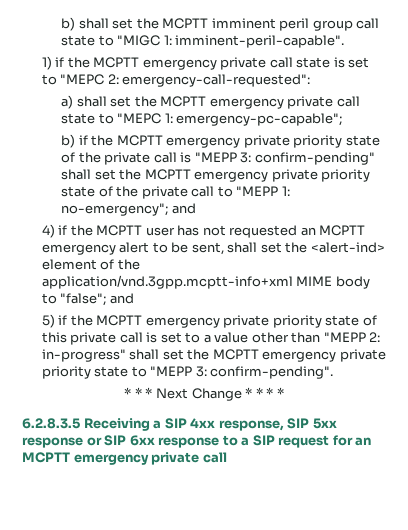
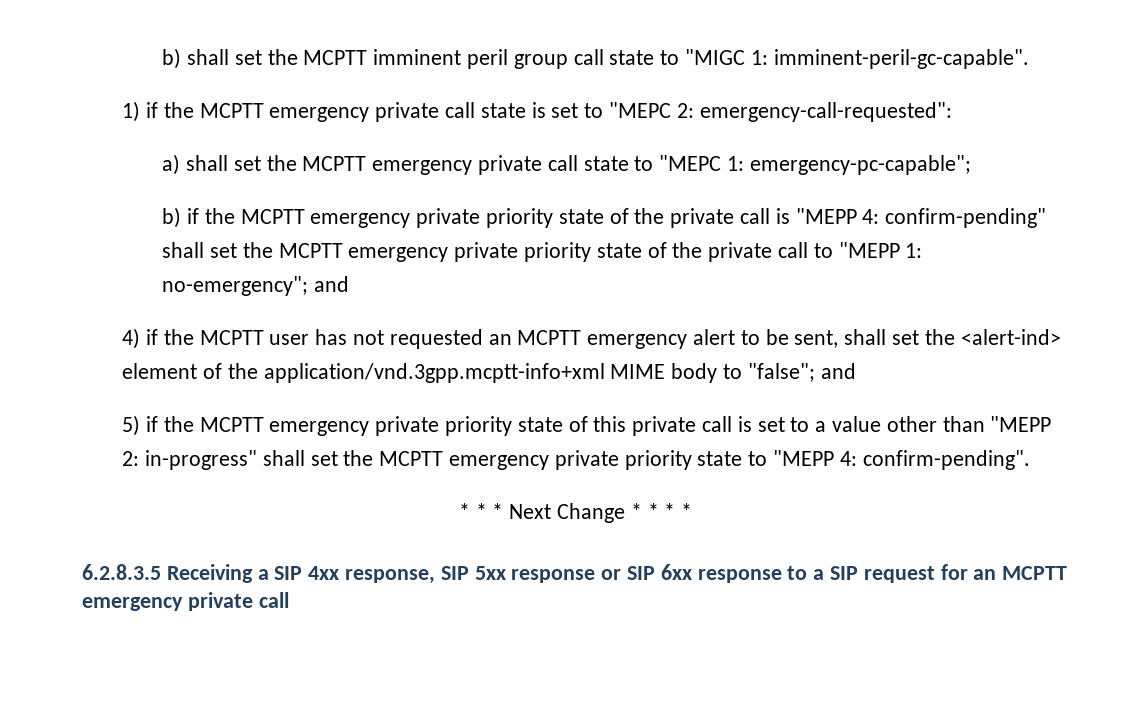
- b) shall set the MCPTT imminent peril group call state to "MIGC 1: imminent-peril-capable".
+ b) shall set the MCPTT imminent peril group call state to "MIGC 1: imminent-peril-gc-capable".
- b) if the MCPTT emergency private priority state of the private call is "MEPP 3: confirm-pending" shall set the MCPTT emergency private priority state of the private call to "MEPP 1: no-emergency"; and
+ b) if the MCPTT emergency private priority state of the private call is "MEPP 4: confirm-pending" shall set the MCPTT emergency private priority state of the private call to "MEPP 1: no-emergency"; and
- 5) if the MCPTT emergency private priority state of this private call is set to a value other than "MEPP 2: in-progress" shall set the MCPTT emergency private priority state to "MEPP 3: confirm-pending".
+ 5) if the MCPTT emergency private priority state of this private call is set to a value other than "MEPP 2: in-progress" shall set the MCPTT emergency private priority state to "MEPP 4: confirm-pending".

